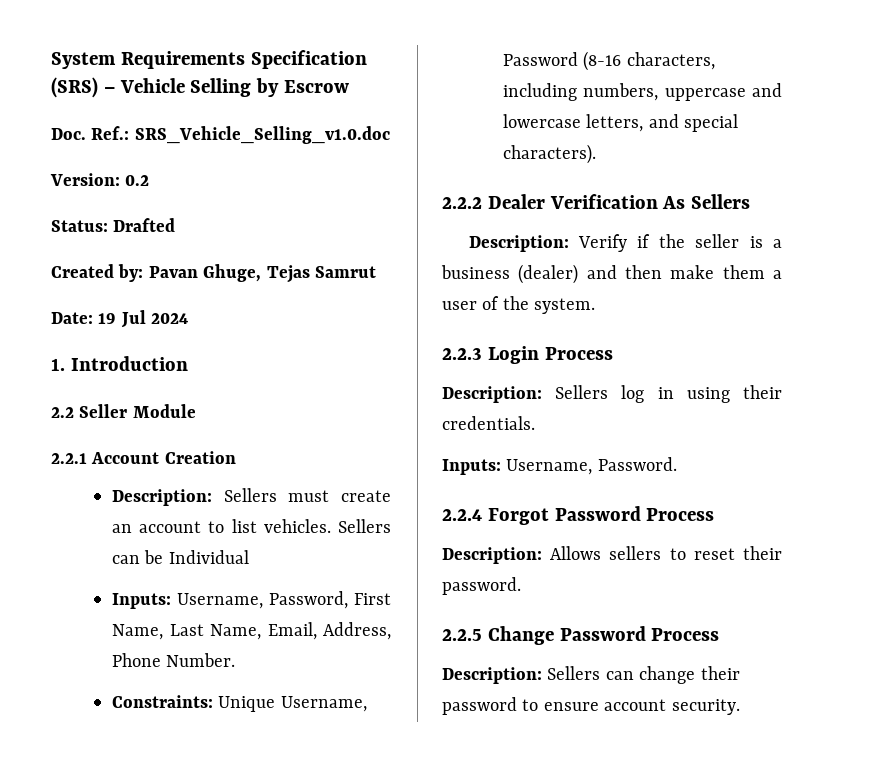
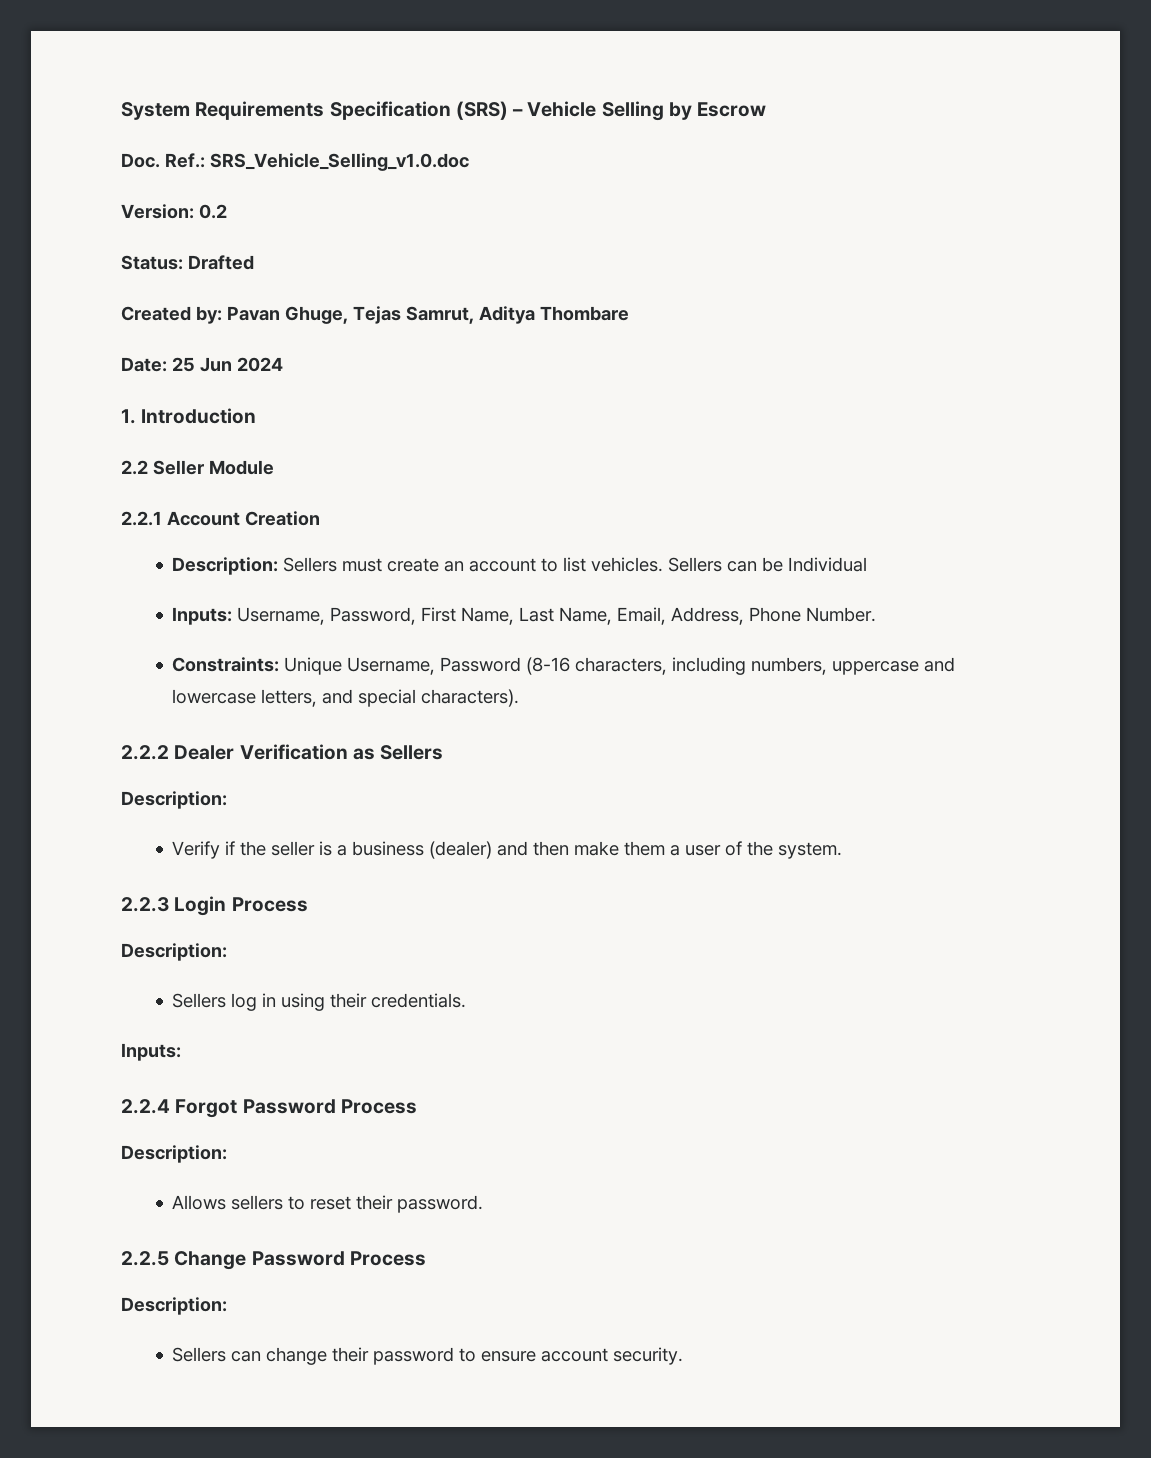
- Created by: Pavan Ghuge, Tejas Samrut
+ Created by: Pavan Ghuge, Tejas Samrut, Aditya Thombare
- Date: 19 Jul 2024
+ Date: 25 Jun 2024
- 2.2.2 Dealer Verification As Sellers
- Description: Verify if the seller is a business (dealer) and then make them a user of the system.
+ 2.2.2 Dealer Verification as Sellers
+ Description:
+ Verify if the seller is a business (dealer) and then make them a user of the system.
  2.2.3 Login Process
- Description: Sellers log in using their credentials.
- Inputs: Username, Password.
+ Description:
+ Sellers log in using their credentials.
+ Inputs:
  2.2.4 Forgot Password Process
- Description: Allows sellers to reset their password.
+ Description:
+ Allows sellers to reset their password.
  2.2.5 Change Password Process
- Description: Sellers can change their password to ensure account security.
+ Description:
+ Sellers can change their password to ensure account security.

